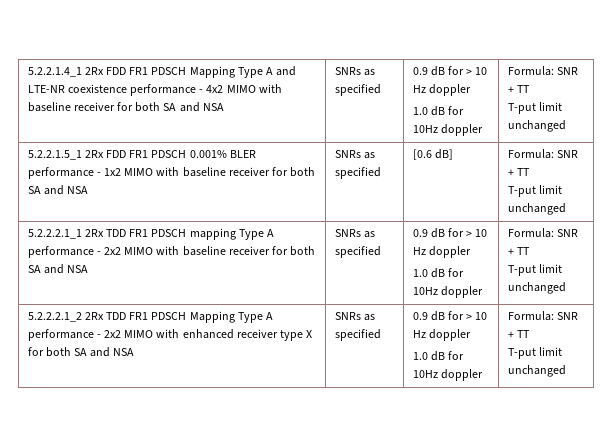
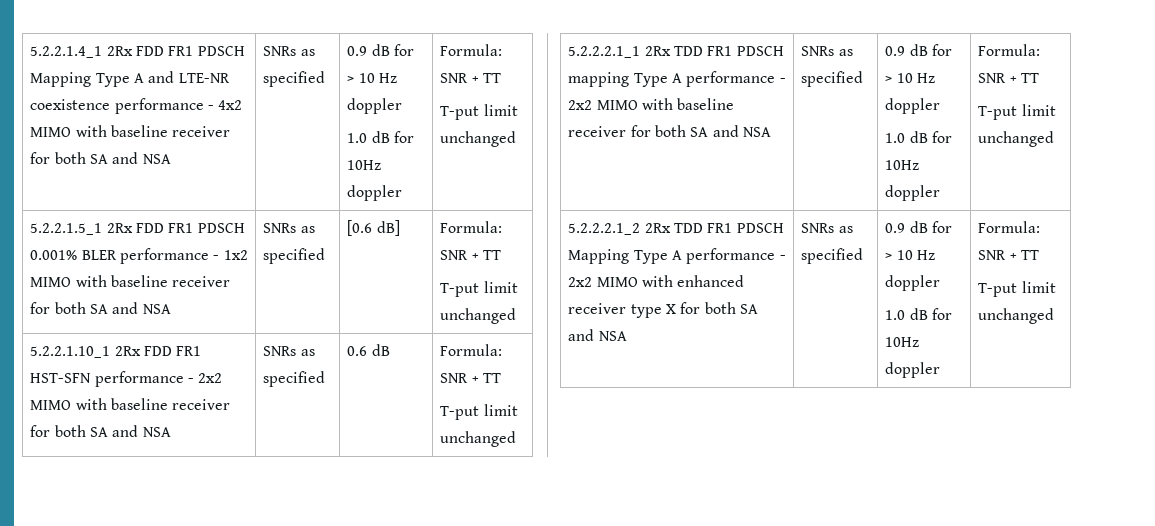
+ 5.2.2.1.10_1 2Rx FDD FR1 HST-SFN performance - 2x2 MIMO with baseline receiver for both SA and NSA | SNRs as specified | 0.6 dB | Formula: SNR + TT
+ T-put limit unchanged

